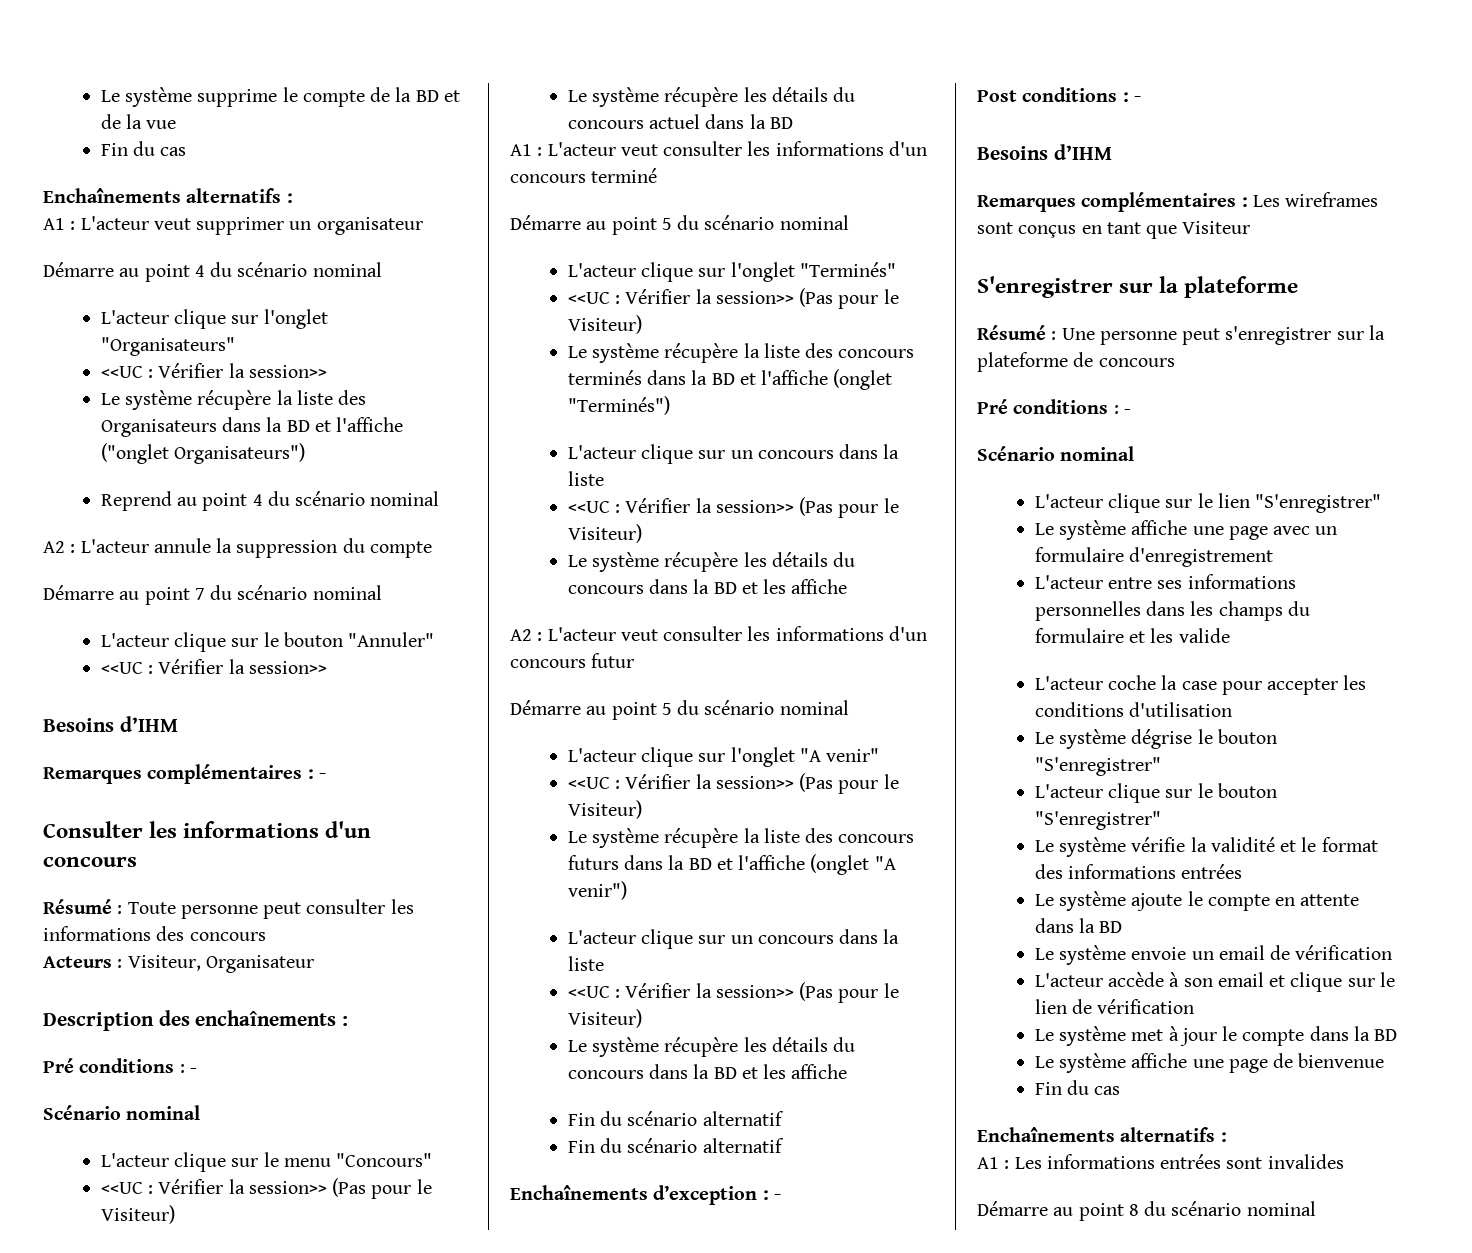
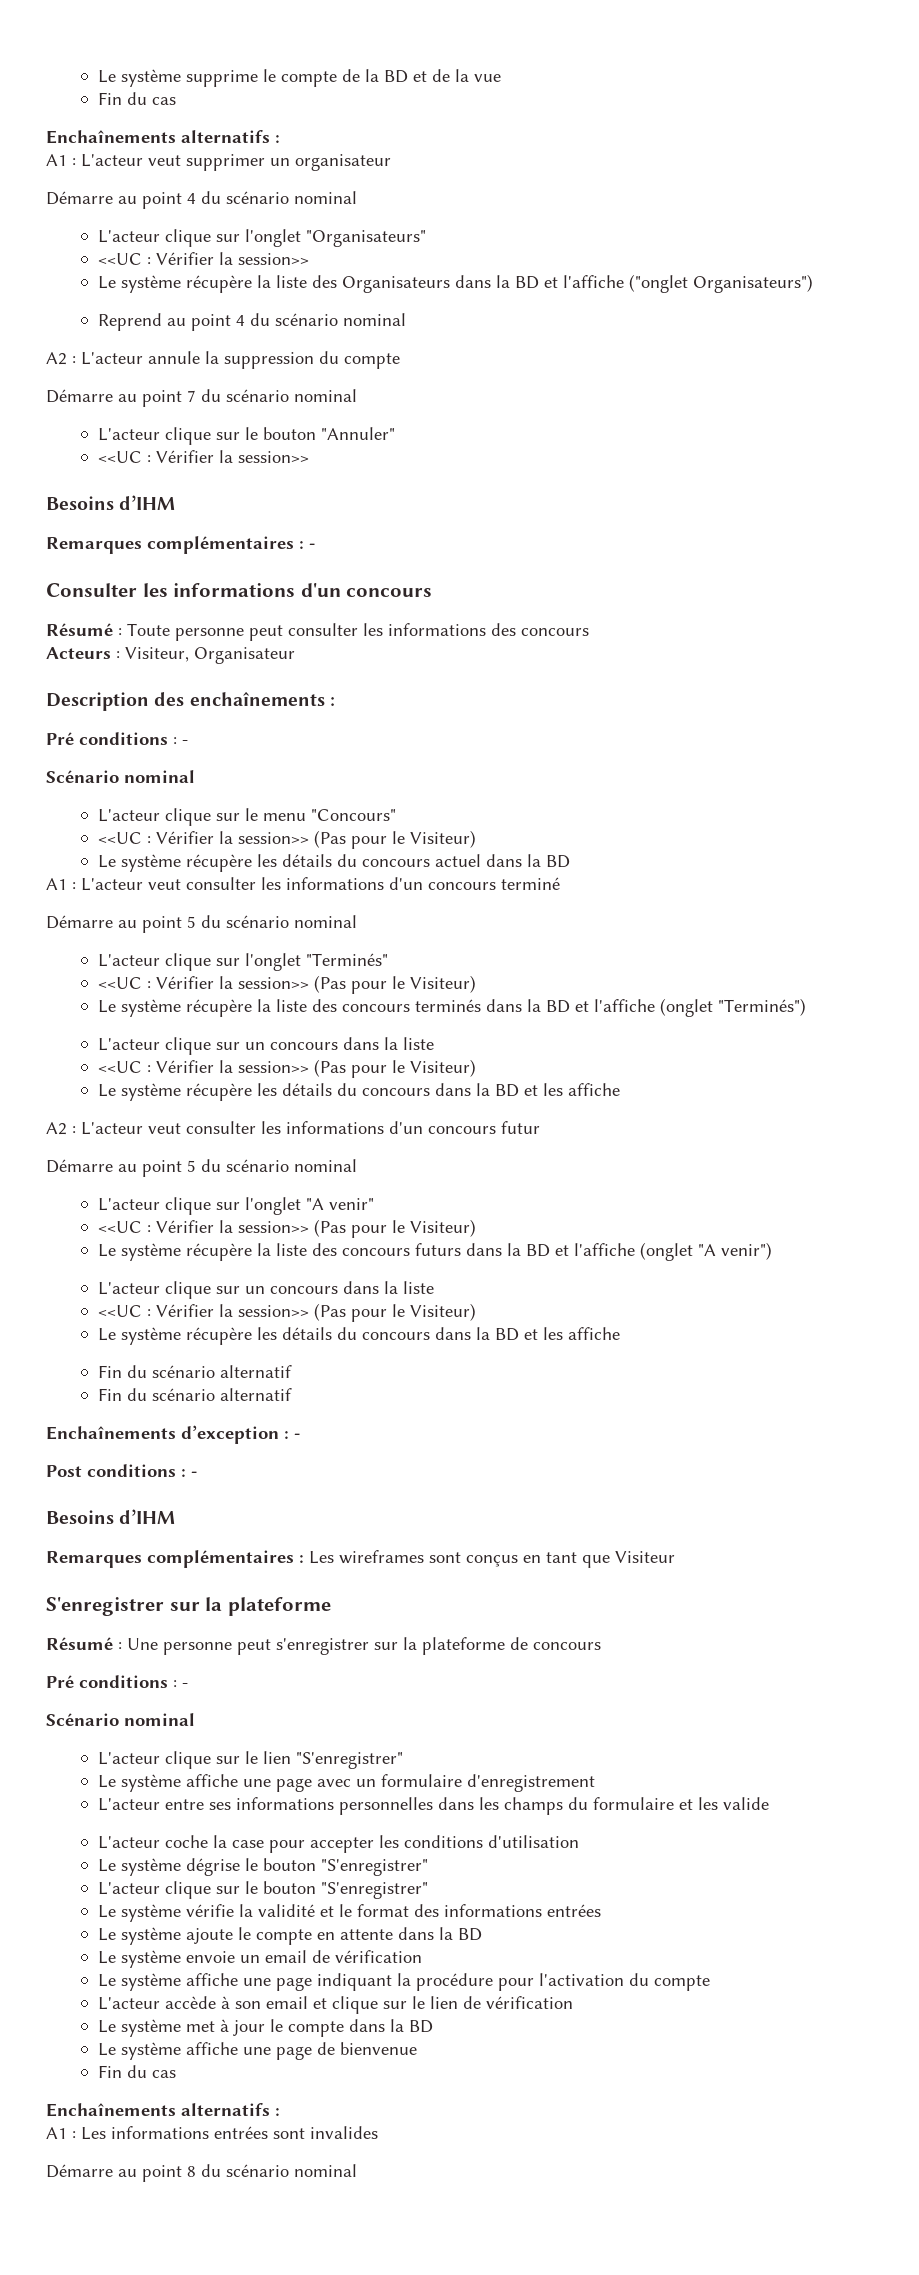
+ Le système affiche une page indiquant la procédure pour l'activation du compte

